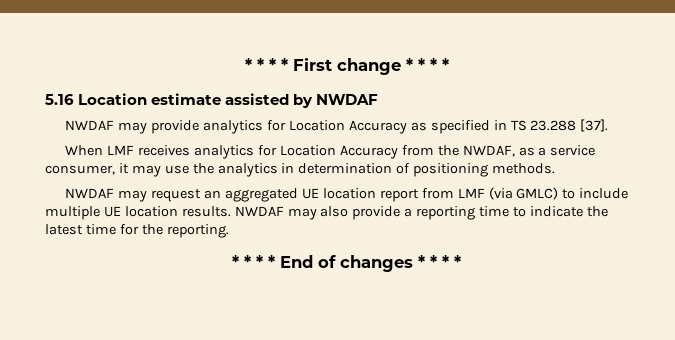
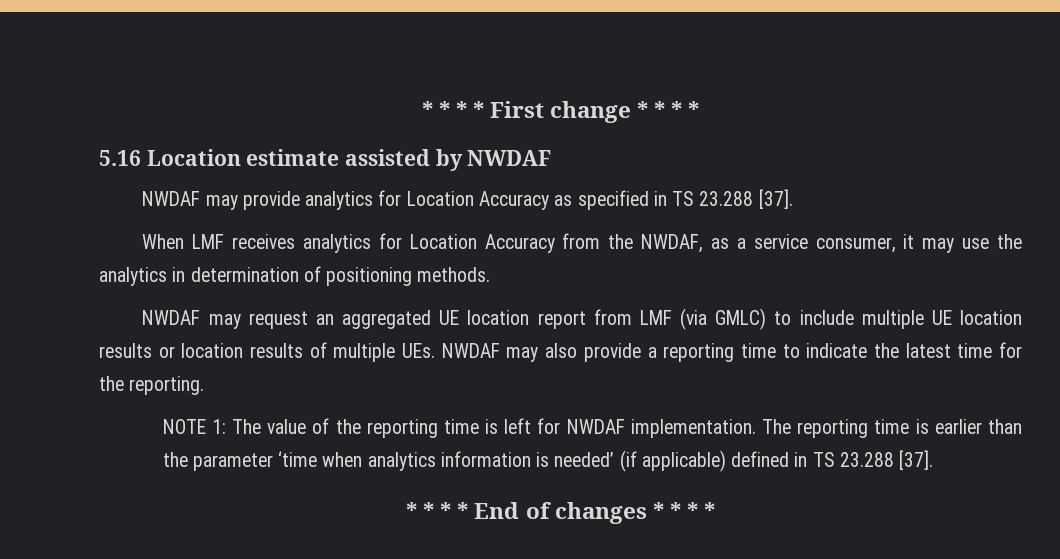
- NWDAF may request an aggregated UE location report from LMF (via GMLC) to include multiple UE location results. NWDAF may also provide a reporting time to indicate the latest time for the reporting.
+ NWDAF may request an aggregated UE location report from LMF (via GMLC) to include multiple UE location results or location results of multiple UEs. NWDAF may also provide a reporting time to indicate the latest time for the reporting.
+ NOTE 1: The value of the reporting time is left for NWDAF implementation. The reporting time is earlier than the parameter ‘time when analytics information is needed’ (if applicable) defined in TS 23.288 [37].

